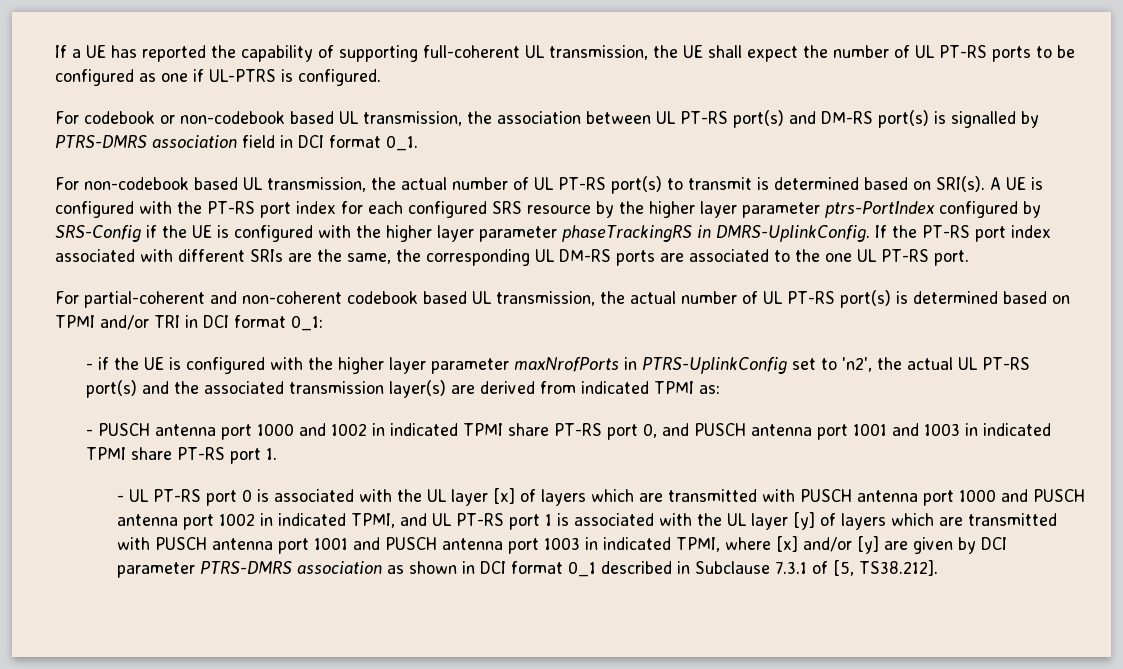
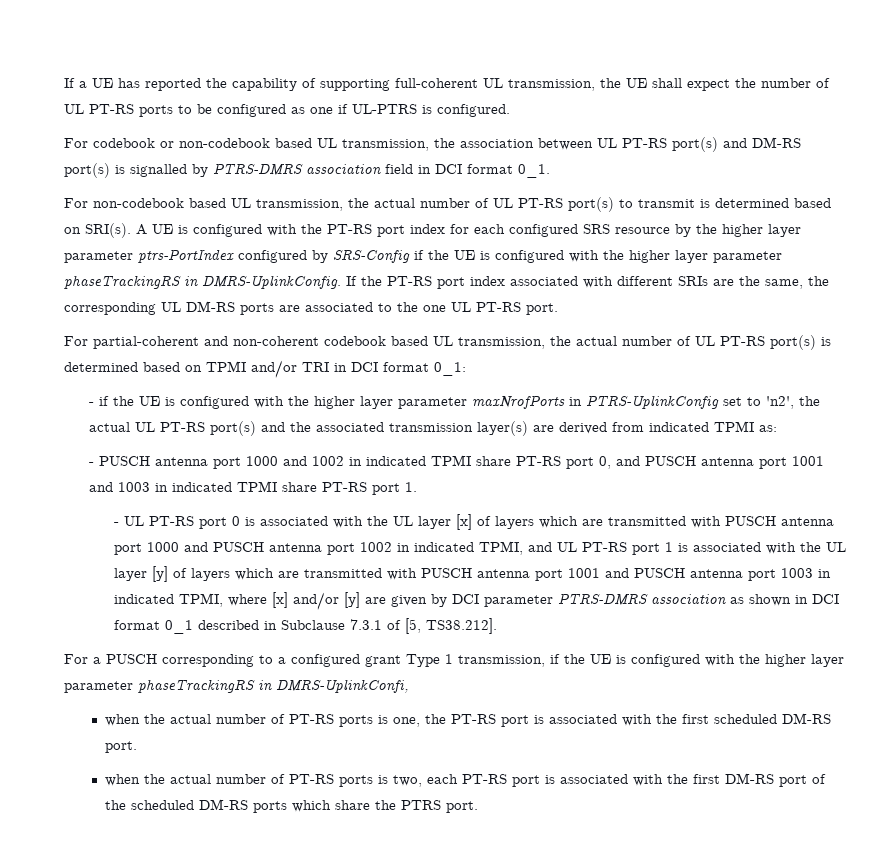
+ For a PUSCH corresponding to a configured grant Type 1 transmission, if the UE is configured with the higher layer parameter phaseTrackingRS in DMRS-UplinkConfi,
+ when the actual number of PT-RS ports is one, the PT-RS port is associated with the first scheduled DM-RS port.
+ when the actual number of PT-RS ports is two, each PT-RS port is associated with the first DM-RS port of the scheduled DM-RS ports which share the PTRS port.

